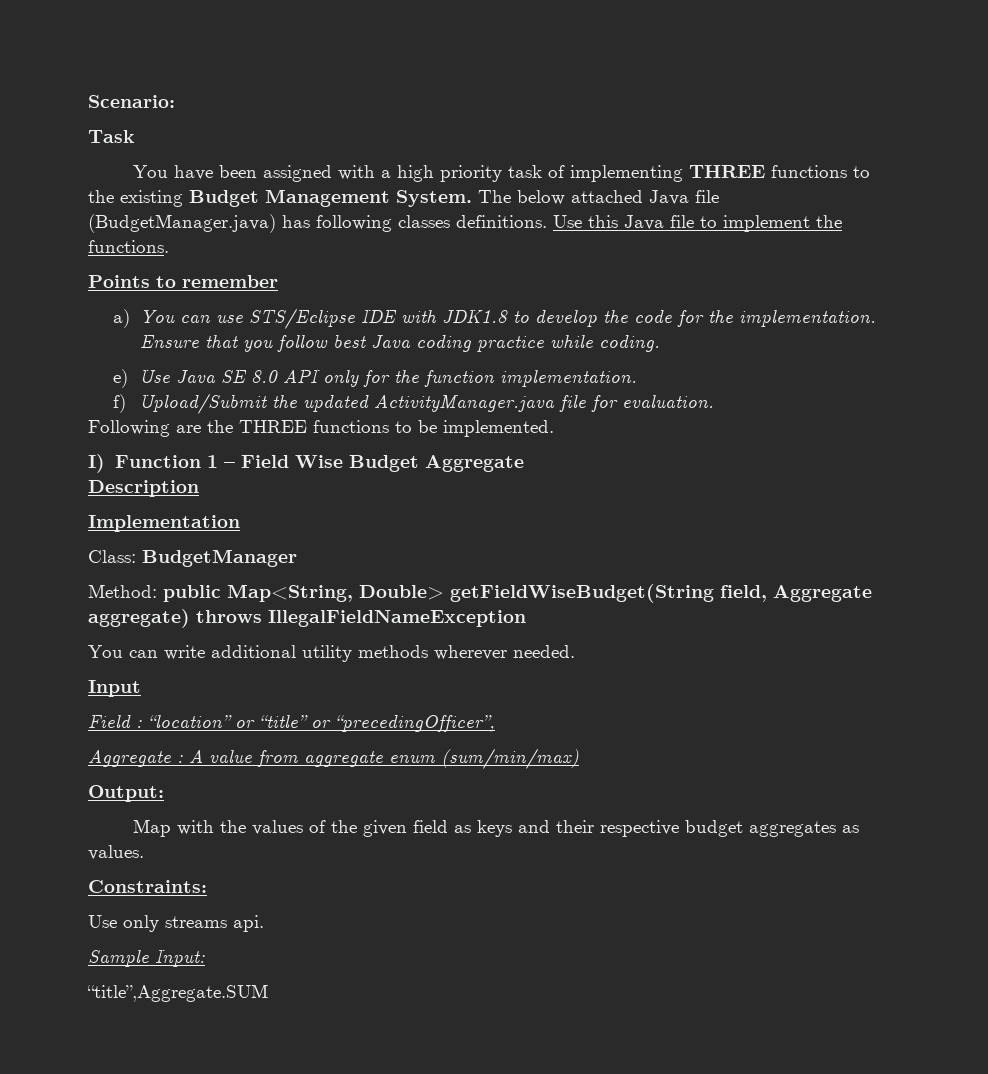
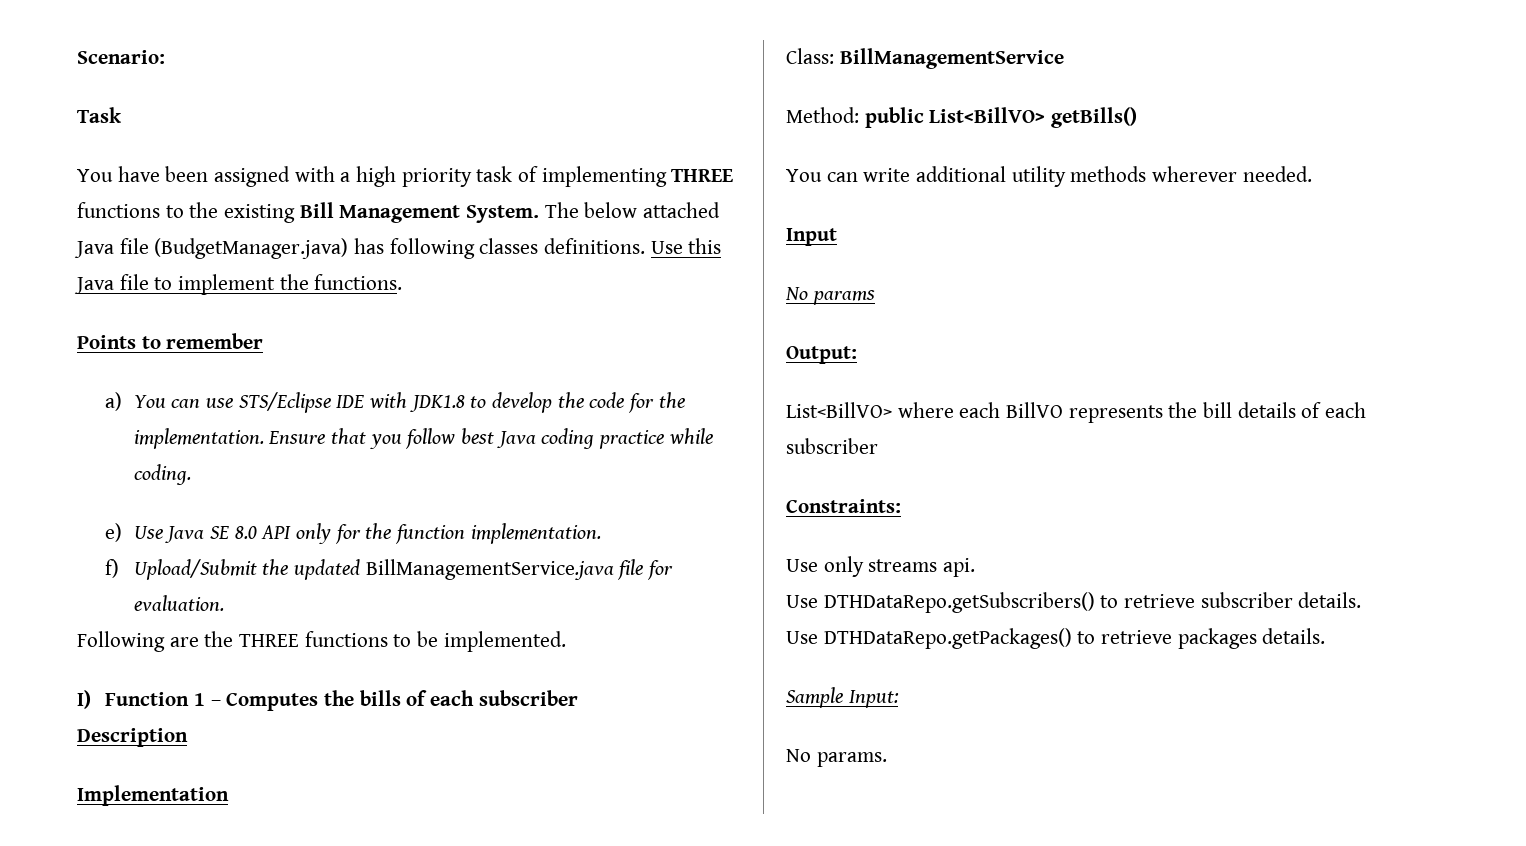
- You have been assigned with a high priority task of implementing THREE functions to the existing Budget Management System.
+ You have been assigned with a high priority task of implementing THREE functions to the existing Bill Management System.
- f) Upload/Submit the updated ActivityManager.java file for evaluation.
+ f) Upload/Submit the updated BillManagementService.java file for evaluation.
- I) Function 1 – Field Wise Budget Aggregate
+ I) Function 1 – Computes the bills of each subscriber
- Class: BudgetManager
+ Class: BillManagementService
- Method: public Map<String, Double> getFieldWiseBudget(String field, Aggregate aggregate) throws IllegalFieldNameException
+ Method: public List<BillVO> getBills()
- Field : “location” or “title” or “precedingOfficer”,
- Aggregate : A value from aggregate enum (sum/min/max)
+ No params
  Output:
- Map with the values of the given field as keys and their respective budget aggregates as values.
+ List<BillVO> where each BillVO represents the bill details of each subscriber
+ Use DTHDataRepo.getSubscribers() to retrieve subscriber details.
+ Use DTHDataRepo.getPackages() to retrieve packages details.
- “title”,Aggregate.SUM
+ No params.

